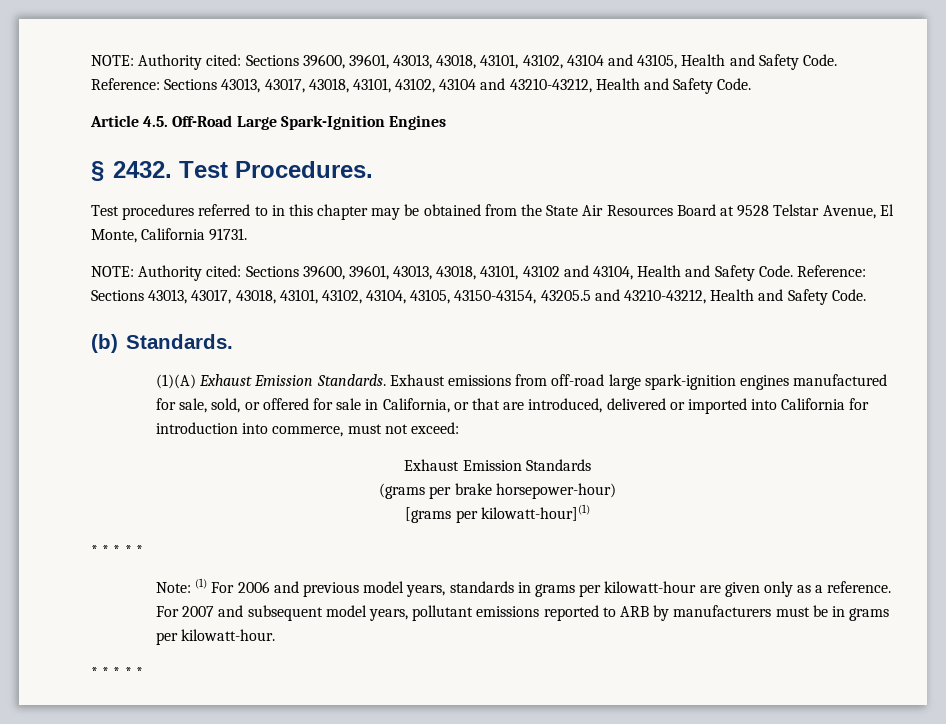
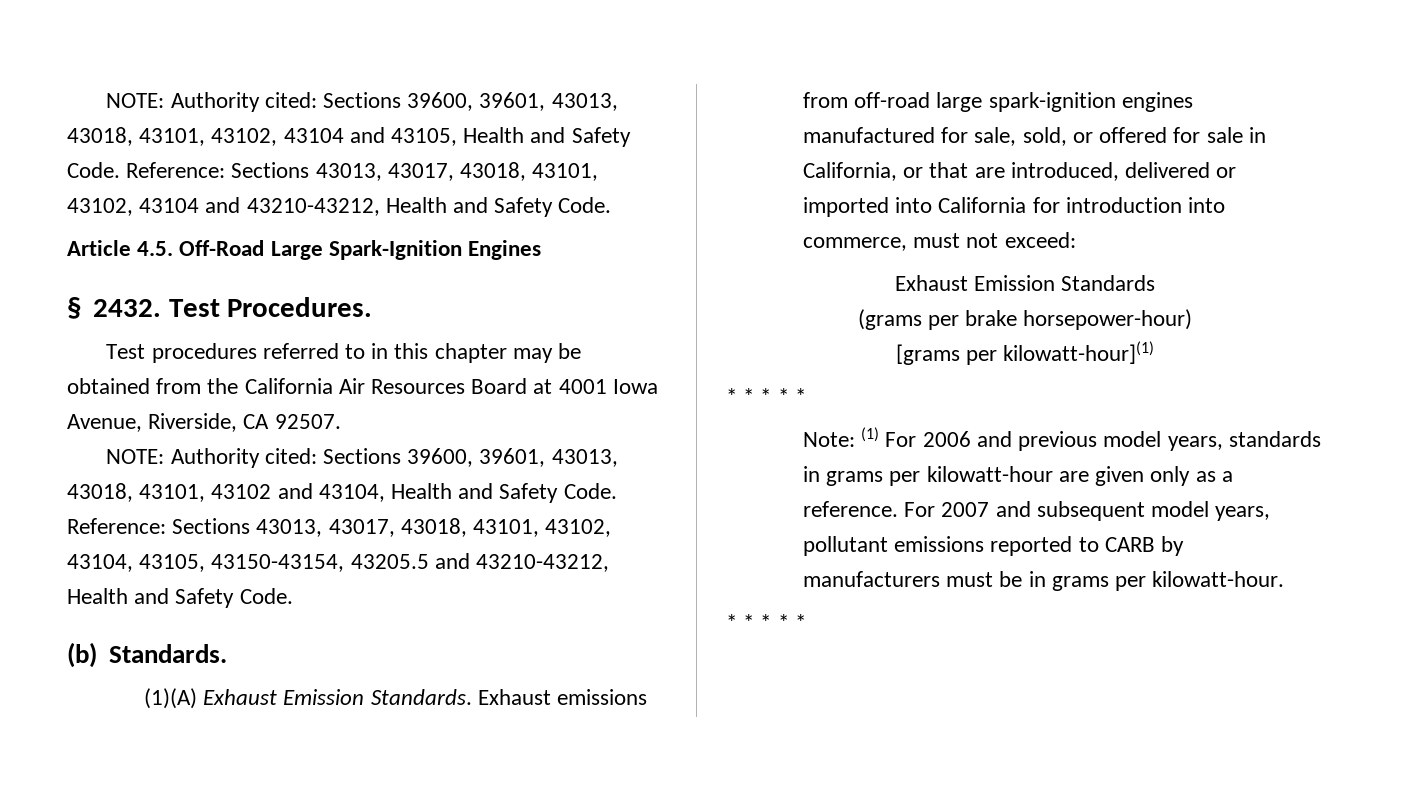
- Test procedures referred to in this chapter may be obtained from the State Air Resources Board at 9528 Telstar Avenue, El Monte, California 91731.
+ Test procedures referred to in this chapter may be obtained from the California Air Resources Board at 4001 Iowa Avenue, Riverside, CA 92507.
- For 2007 and subsequent model years, pollutant emissions reported to ARB by manufacturers must be in grams per kilowatt-hour.
+ For 2007 and subsequent model years, pollutant emissions reported to CARB by manufacturers must be in grams per kilowatt-hour.

